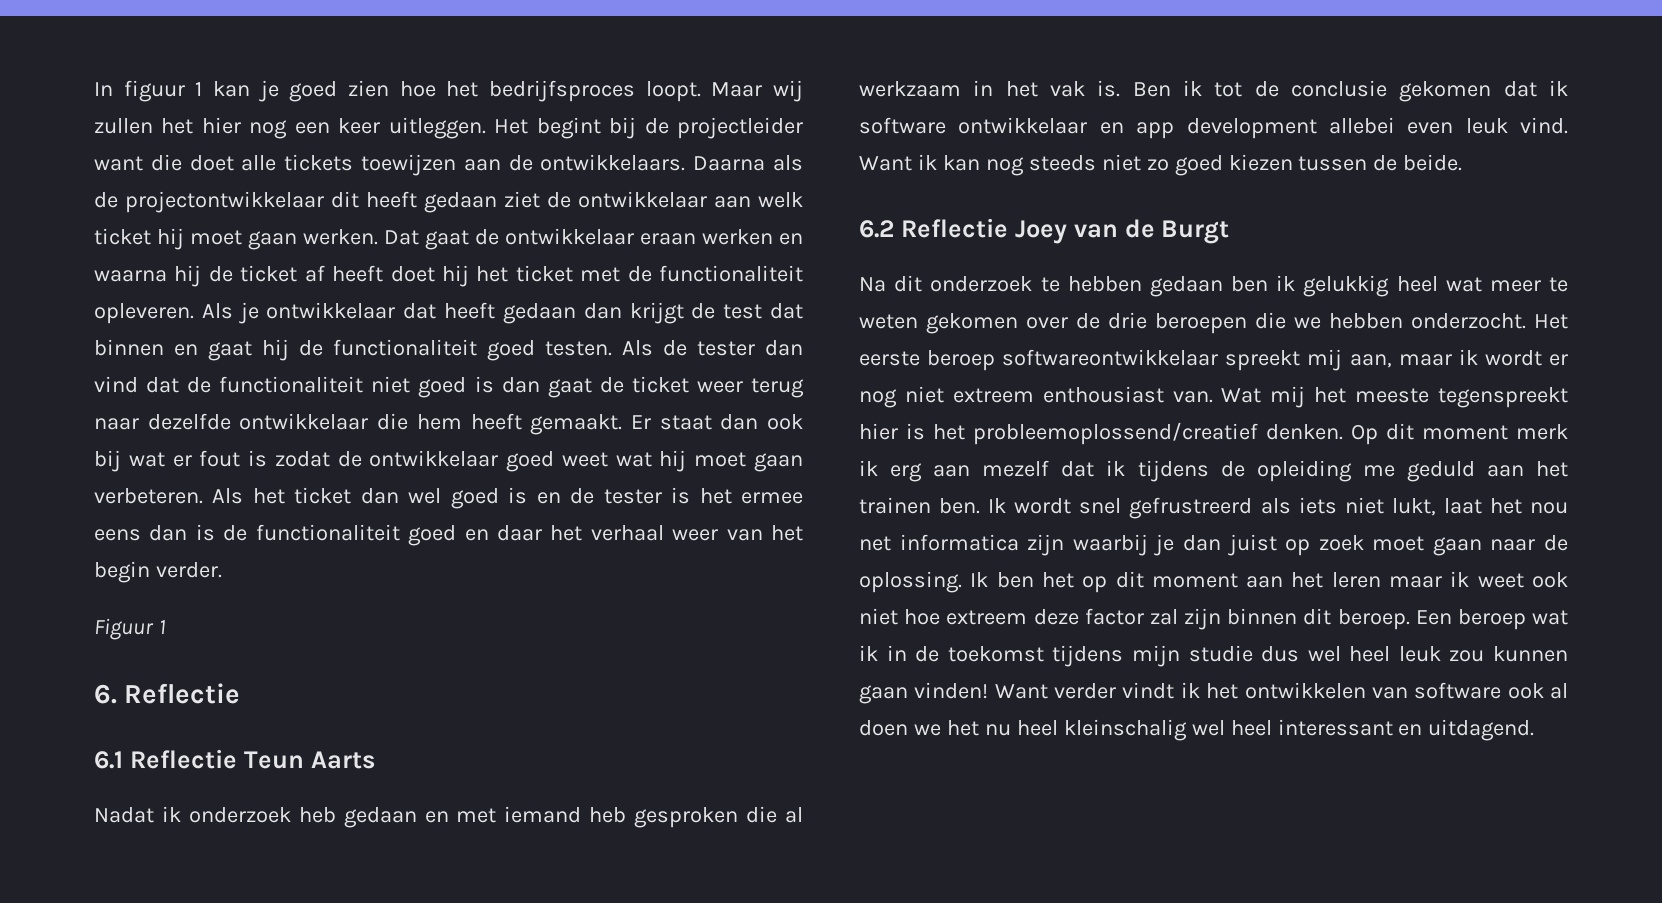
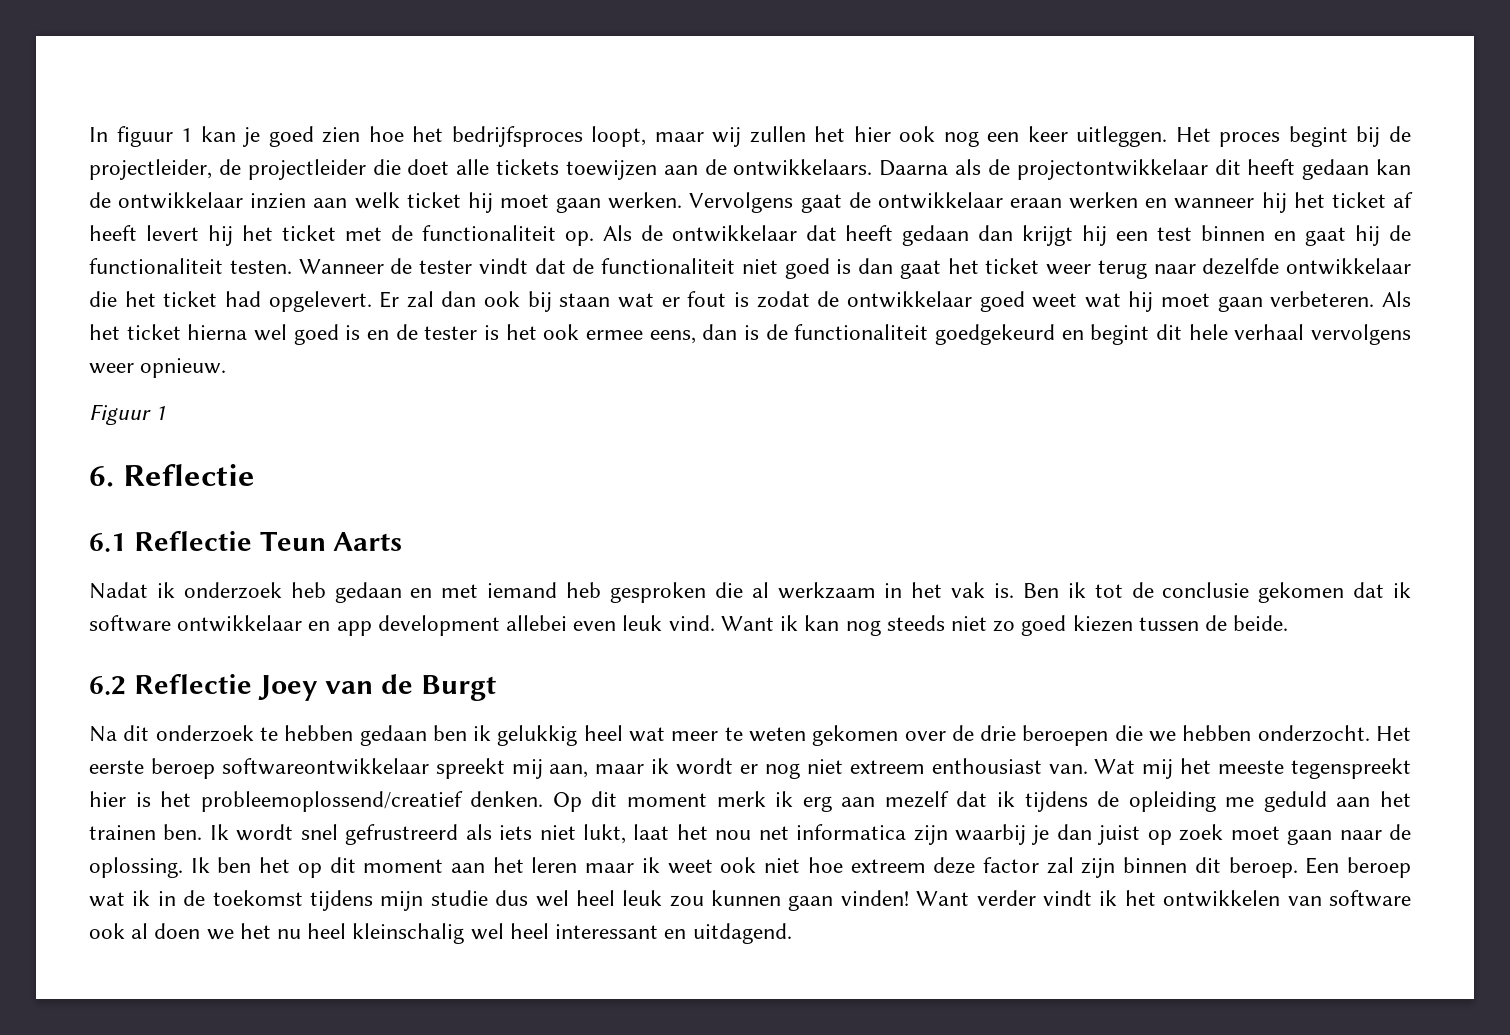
- In figuur 1 kan je goed zien hoe het bedrijfsproces loopt. Maar wij zullen het hier nog een keer uitleggen.
+ In figuur 1 kan je goed zien hoe het bedrijfsproces loopt, maar wij zullen het hier ook nog een keer uitleggen.
- Het begint bij de projectleider want die doet alle tickets toewijzen aan de ontwikkelaars.
+ Het proces begint bij de projectleider, de projectleider die doet alle tickets toewijzen aan de ontwikkelaars.
- Daarna als de projectontwikkelaar dit heeft gedaan ziet de ontwikkelaar aan welk ticket hij moet gaan werken.
+ Daarna als de projectontwikkelaar dit heeft gedaan kan de ontwikkelaar inzien aan welk ticket hij moet gaan werken.
- Dat gaat de ontwikkelaar eraan werken en waarna hij de ticket af heeft doet hij het ticket met de functionaliteit opleveren. Als je ontwikkelaar dat heeft gedaan dan krijgt de test dat binnen en gaat hij de functionaliteit goed testen. Als de tester dan vind dat de functionaliteit niet goed is dan gaat de ticket weer terug naar dezelfde ontwikkelaar die hem heeft gemaakt. Er staat dan ook bij wat er fout is zodat de ontwikkelaar goed weet wat hij moet gaan verbeteren.
+ Vervolgens gaat de ontwikkelaar eraan werken en wanneer hij het ticket af heeft levert hij het ticket met de functionaliteit op. Als de ontwikkelaar dat heeft gedaan dan krijgt hij een test binnen en gaat hij de functionaliteit testen. Wanneer de tester vindt dat de functionaliteit niet goed is dan gaat het ticket weer terug naar dezelfde ontwikkelaar die het ticket had opgelevert. Er zal dan ook bij staan wat er fout is zodat de ontwikkelaar goed weet wat hij moet gaan verbeteren.
- Als het ticket dan wel goed is en de tester is het ermee eens dan is de functionaliteit goed en daar het verhaal weer van het begin verder.
+ Als het ticket hierna wel goed is en de tester is het ook ermee eens, dan is de functionaliteit goedgekeurd en begint dit hele verhaal vervolgens weer opnieuw.

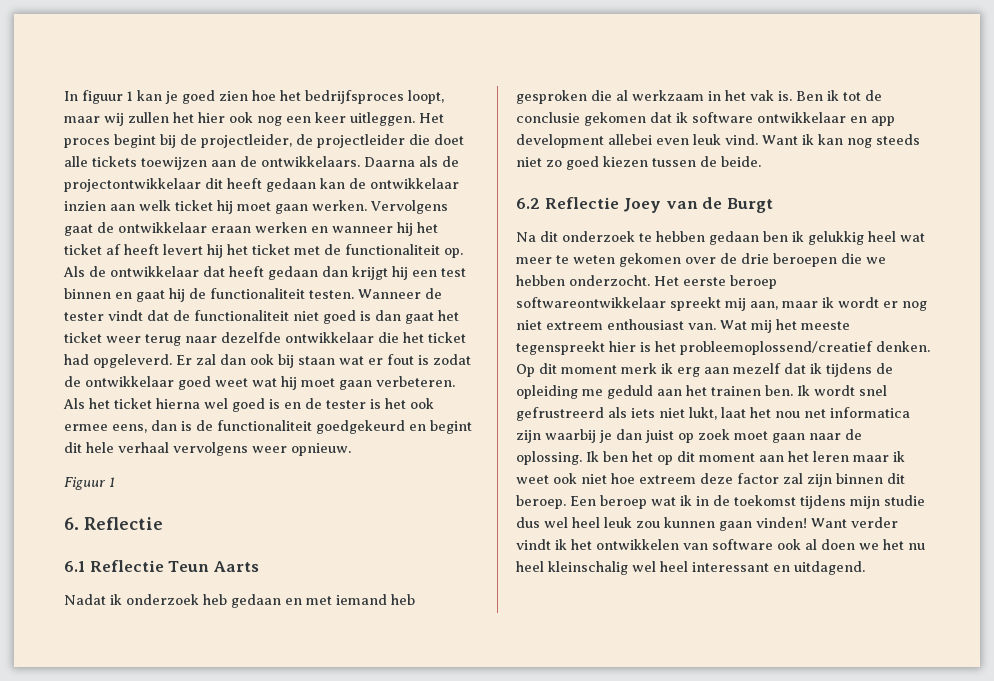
- Wanneer de tester vindt dat de functionaliteit niet goed is dan gaat het ticket weer terug naar dezelfde ontwikkelaar die het ticket had opgelevert.
+ Wanneer de tester vindt dat de functionaliteit niet goed is dan gaat het ticket weer terug naar dezelfde ontwikkelaar die het ticket had opgeleverd.

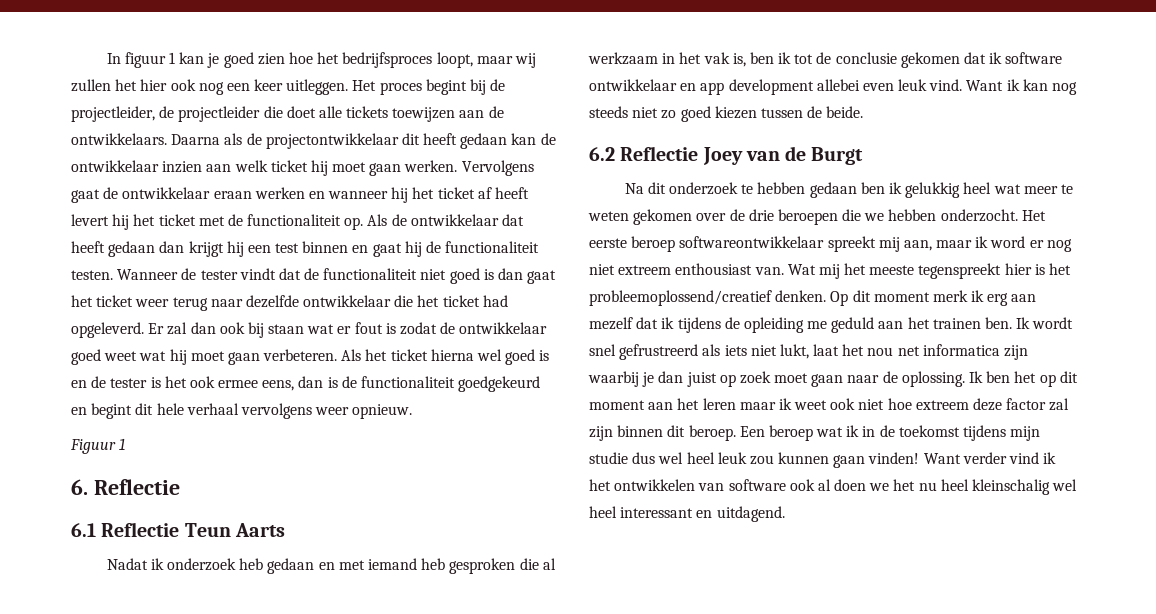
- Nadat ik onderzoek heb gedaan en met iemand heb gesproken die al werkzaam in het vak is. Ben ik tot de conclusie gekomen dat ik software ontwikkelaar en app development allebei even leuk vind.
+ Nadat ik onderzoek heb gedaan en met iemand heb gesproken die al werkzaam in het vak is, ben ik tot de conclusie gekomen dat ik software ontwikkelaar en app development allebei even leuk vind.
- Het eerste beroep softwareontwikkelaar spreekt mij aan, maar ik wordt er nog niet extreem enthousiast van.
+ Het eerste beroep softwareontwikkelaar spreekt mij aan, maar ik word er nog niet extreem enthousiast van.
- Want verder vindt ik het ontwikkelen van software ook al doen we het nu heel kleinschalig wel heel interessant en uitdagend.
+ Want verder vind ik het ontwikkelen van software ook al doen we het nu heel kleinschalig wel heel interessant en uitdagend.

